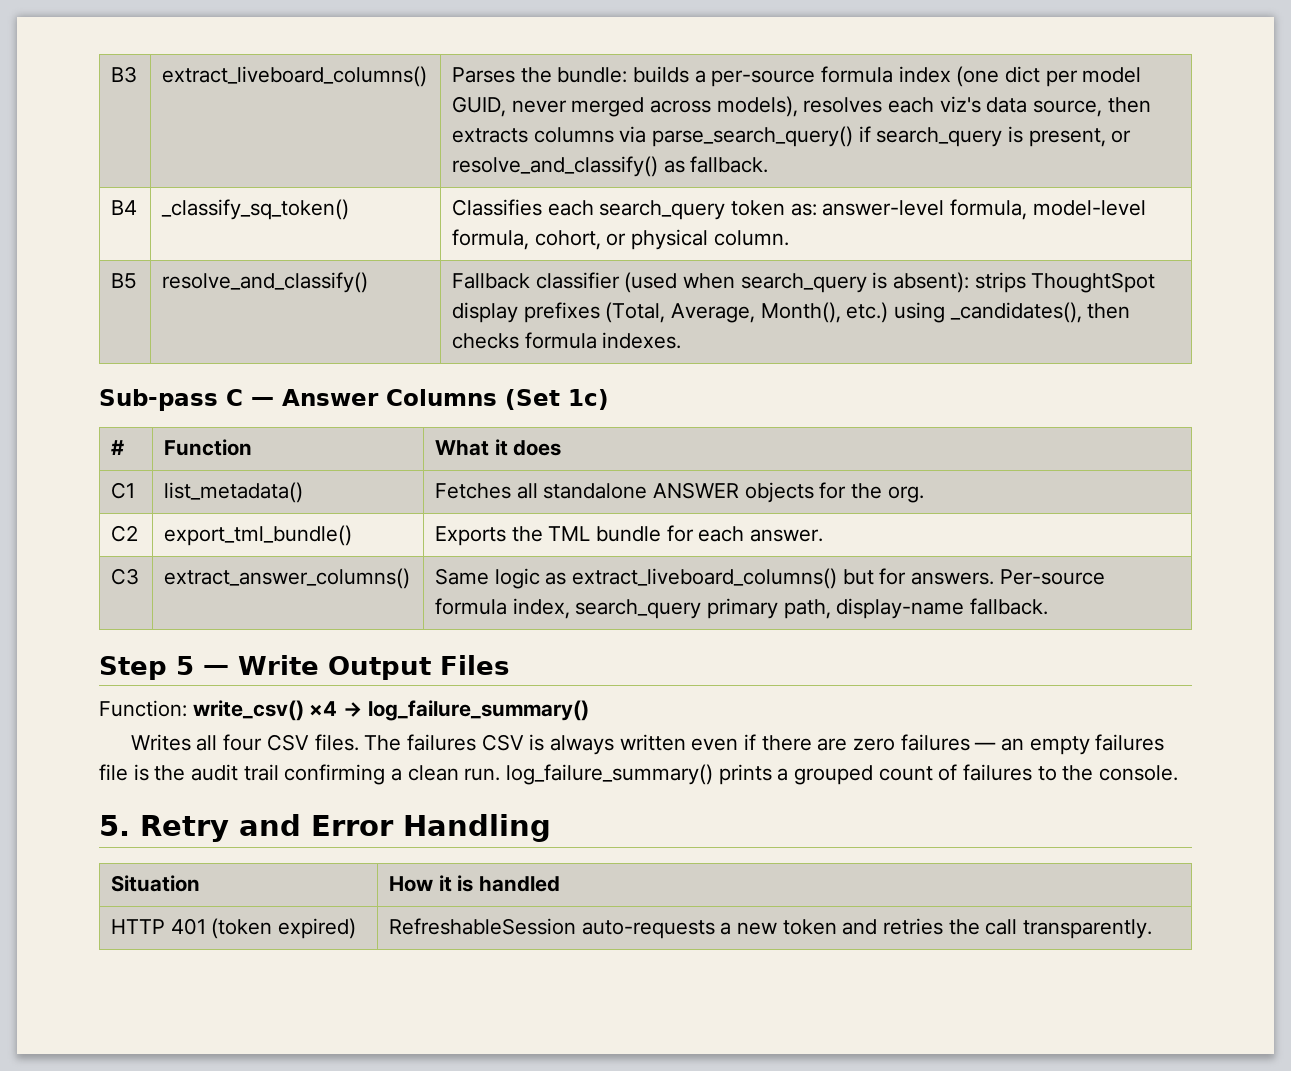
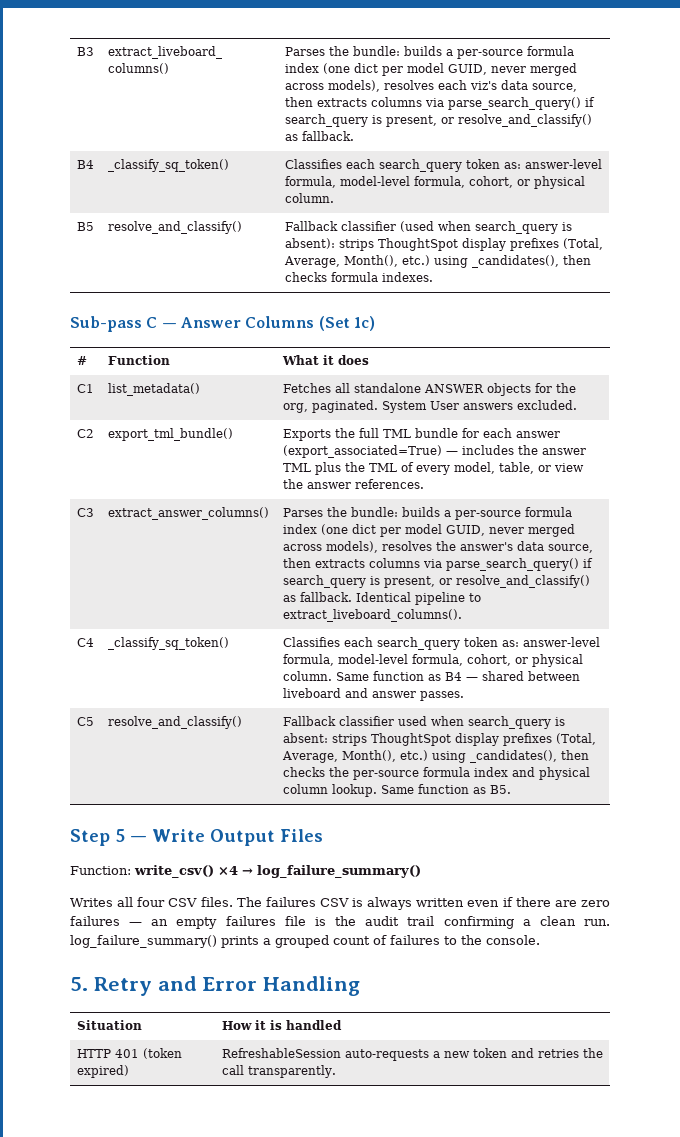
- C1 | list_metadata() | Fetches all standalone ANSWER objects for the org.
+ C1 | list_metadata() | Fetches all standalone ANSWER objects for the org, paginated. System User answers excluded.
- C2 | export_tml_bundle() | Exports the TML bundle for each answer.
- C3 | extract_answer_columns() | Same logic as extract_liveboard_columns() but for answers. Per-source formula index, search_query primary path, display-name fallback.
+ C2 | export_tml_bundle() | Exports the full TML bundle for each answer (export_associated=True) — includes the answer TML plus the TML of every model, table, or view the answer references.
+ C3 | extract_answer_columns() | Parses the bundle: builds a per-source formula index (one dict per model GUID, never merged across models), resolves the answer's data source, then extracts columns via parse_search_query() if search_query is present, or resolve_and_classify() as fallback. Identical pipeline to extract_liveboard_columns().
+ C4 | _classify_sq_token() | Classifies each search_query token as: answer-level formula, model-level formula, cohort, or physical column. Same function as B4 — shared between liveboard and answer passes.
+ C5 | resolve_and_classify() | Fallback classifier used when search_query is absent: strips ThoughtSpot display prefixes (Total, Average, Month(), etc.) using _candidates(), then checks the per-source formula index and physical column lookup. Same function as B5.

